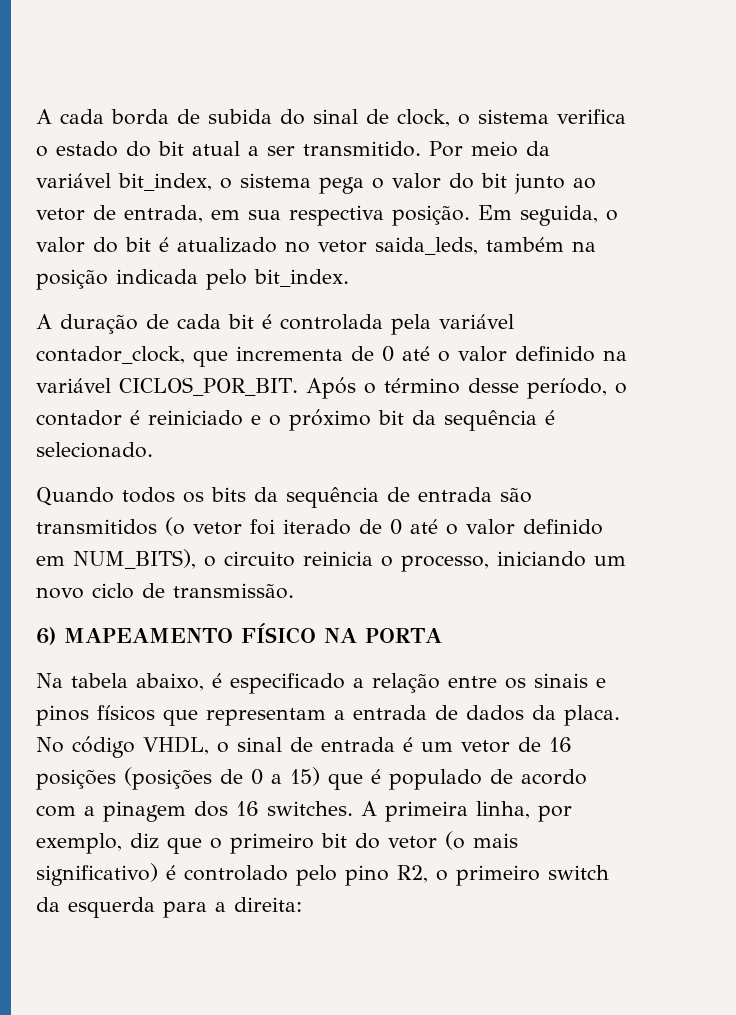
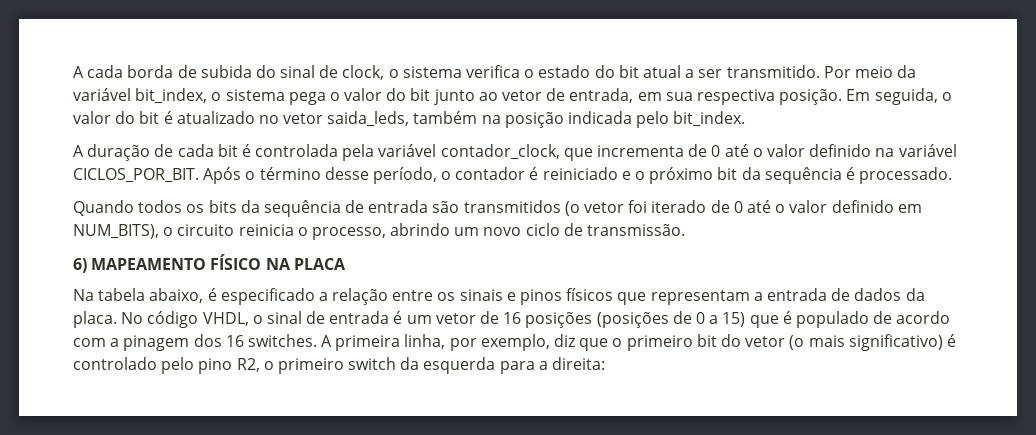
- Após o término desse período, o contador é reiniciado e o próximo bit da sequência é selecionado.
+ Após o término desse período, o contador é reiniciado e o próximo bit da sequência é processado.
- Quando todos os bits da sequência de entrada são transmitidos (o vetor foi iterado de 0 até o valor definido em NUM_BITS), o circuito reinicia o processo, iniciando um novo ciclo de transmissão.
+ Quando todos os bits da sequência de entrada são transmitidos (o vetor foi iterado de 0 até o valor definido em NUM_BITS), o circuito reinicia o processo, abrindo um novo ciclo de transmissão.
- 6) MAPEAMENTO FÍSICO NA PORTA
+ 6) MAPEAMENTO FÍSICO NA PLACA

